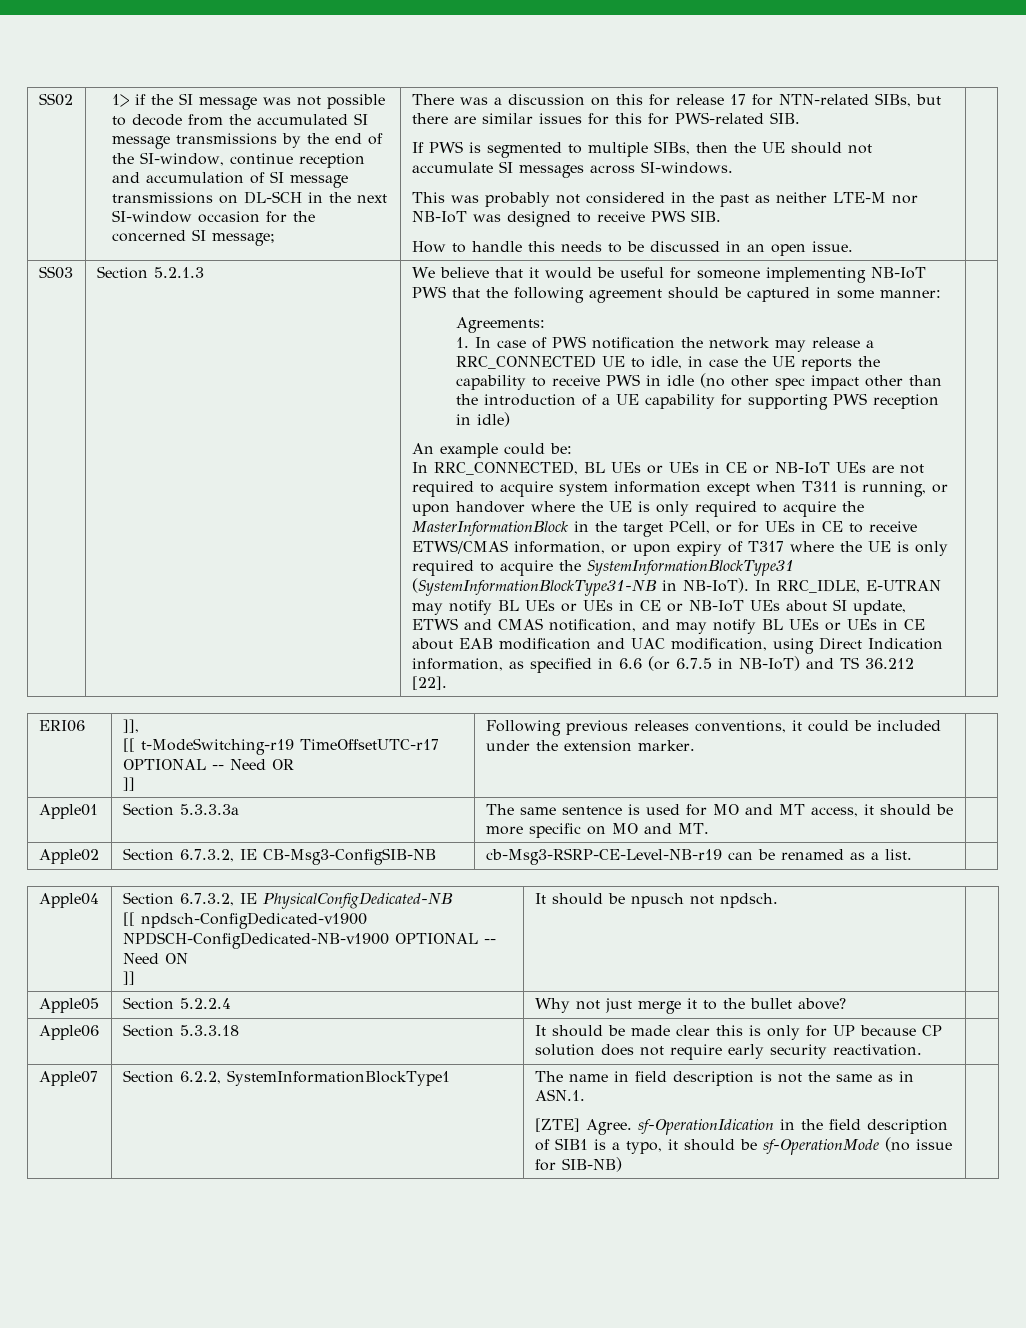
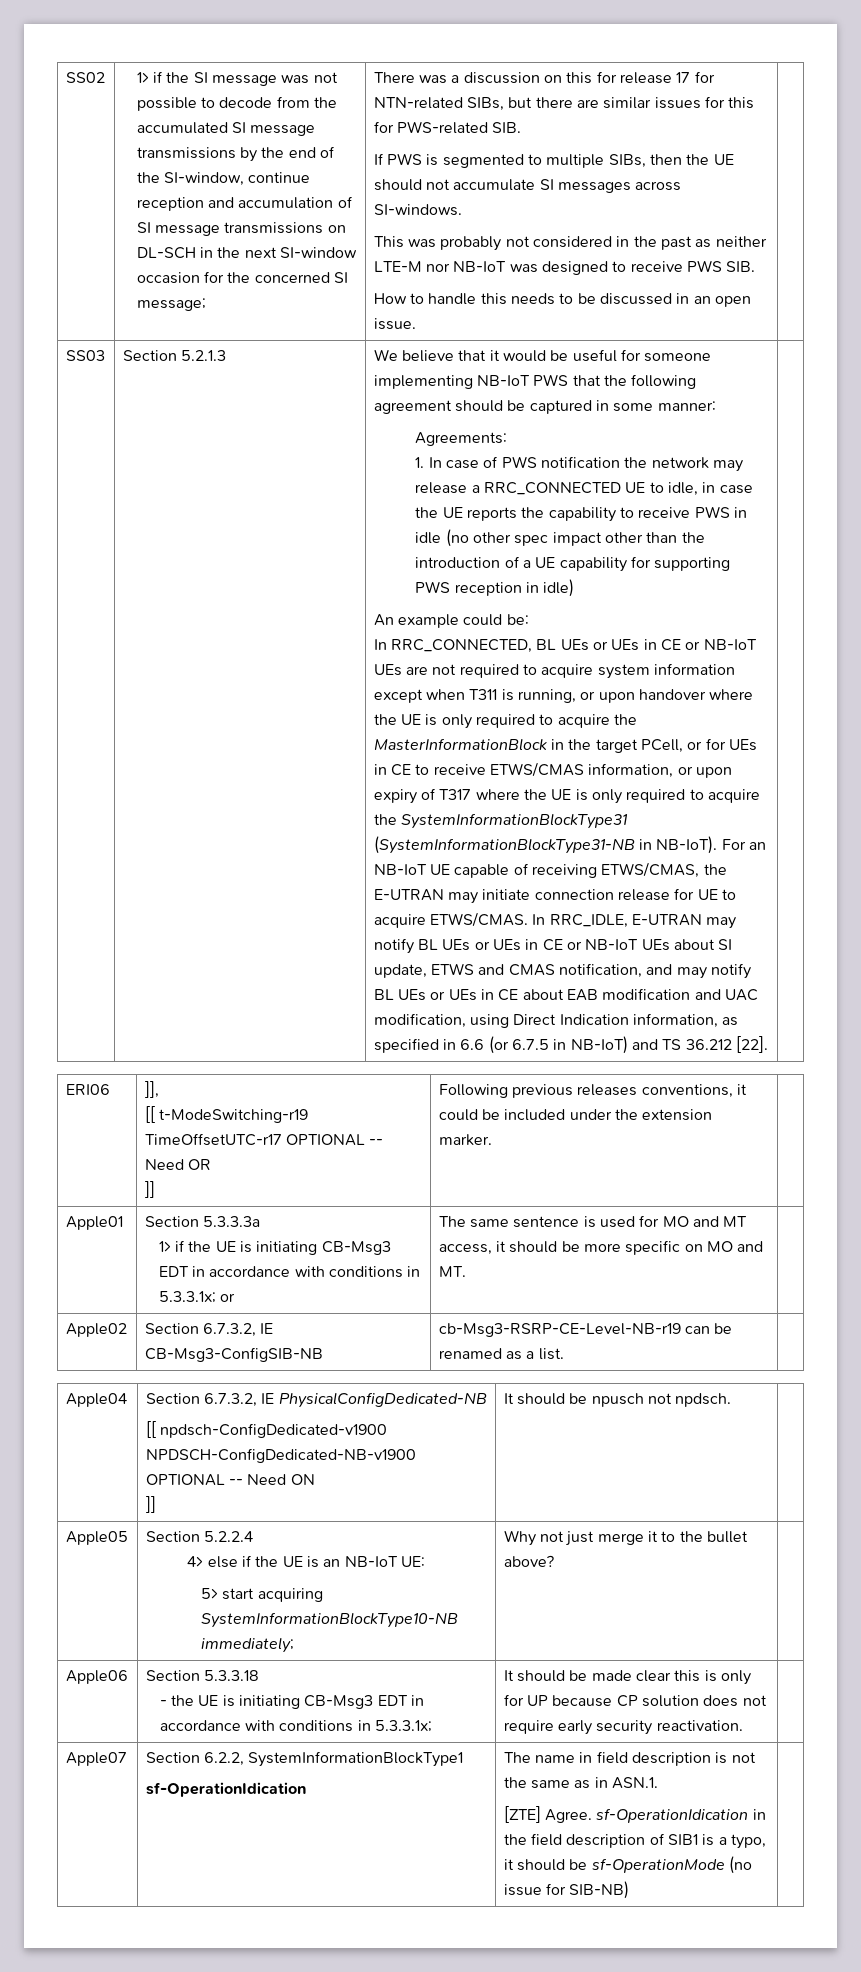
+ For an NB-IoT UE capable of receiving ETWS/CMAS, the E-UTRAN may initiate connection release for UE to acquire ETWS/CMAS.
- Apple01 | Section 5.3.3.3a | The same sentence is used for MO and MT access, it should be more specific on MO and MT. |
+ Apple01 | Section 5.3.3.3a
+ 1> if the UE is initiating CB-Msg3 EDT in accordance with conditions in 5.3.3.1x; or | The same sentence is used for MO and MT access, it should be more specific on MO and MT. |
- Apple05 | Section 5.2.2.4 | Why not just merge it to the bullet above? |
+ Apple05 | Section 5.2.2.4
+ 4> else if the UE is an NB-IoT UE:
+ 5> start acquiring SystemInformationBlockType10-NB immediately; | Why not just merge it to the bullet above? |
- Apple06 | Section 5.3.3.18 | It should be made clear this is only for UP because CP solution does not require early security reactivation. |
+ Apple06 | Section 5.3.3.18
+ - the UE is initiating CB-Msg3 EDT in accordance with conditions in 5.3.3.1x; | It should be made clear this is only for UP because CP solution does not require early security reactivation. |
- Apple07 | Section 6.2.2, SystemInformationBlockType1 | The name in field description is not the same as in ASN.1.
+ Apple07 | Section 6.2.2, SystemInformationBlockType1
+ sf-OperationIdication | The name in field description is not the same as in ASN.1.

